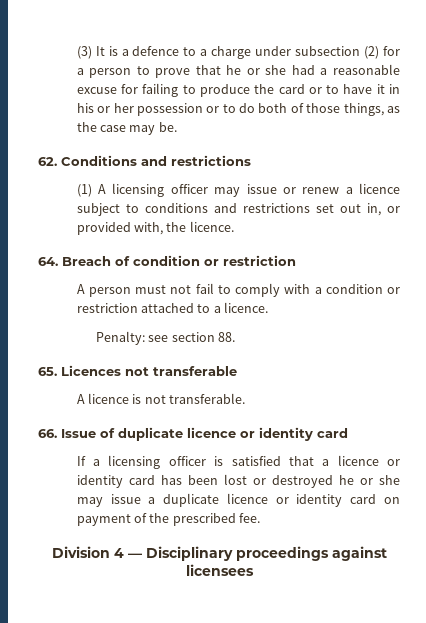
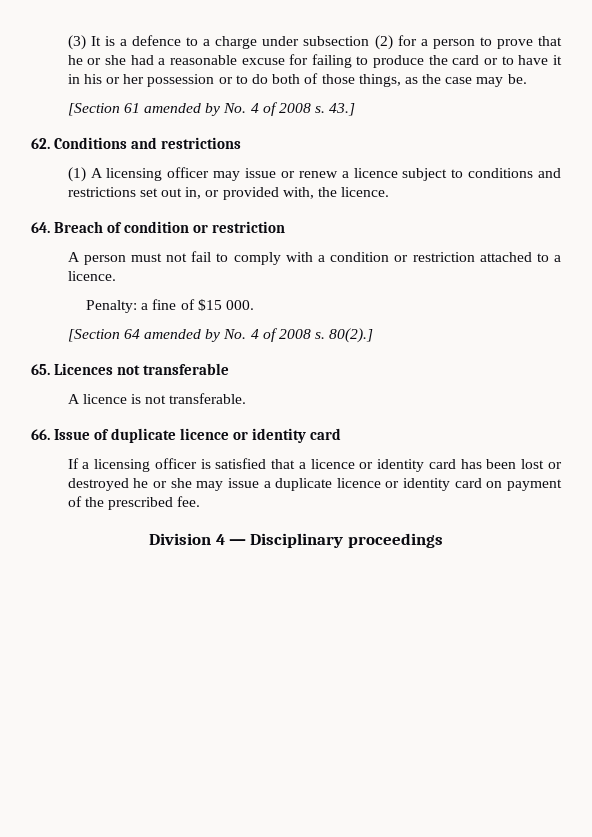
+ [Section 61 amended by No. 4 of 2008 s. 43.]
- Penalty: see section 88.
+ Penalty: a fine of $15 000.
+ [Section 64 amended by No. 4 of 2008 s. 80(2).]
- Division 4 — Disciplinary proceedings against licensees
+ Division 4 — Disciplinary proceedings

